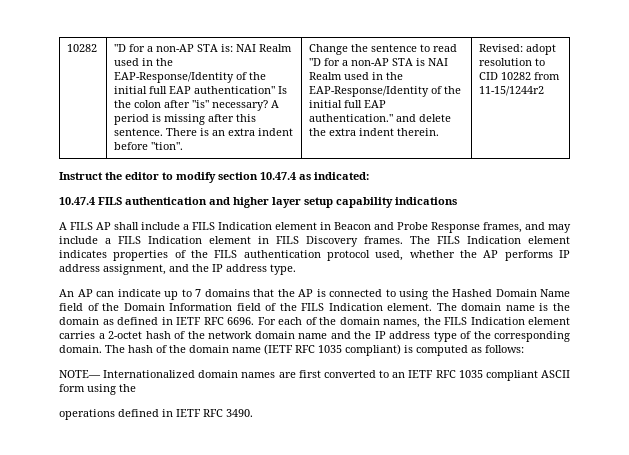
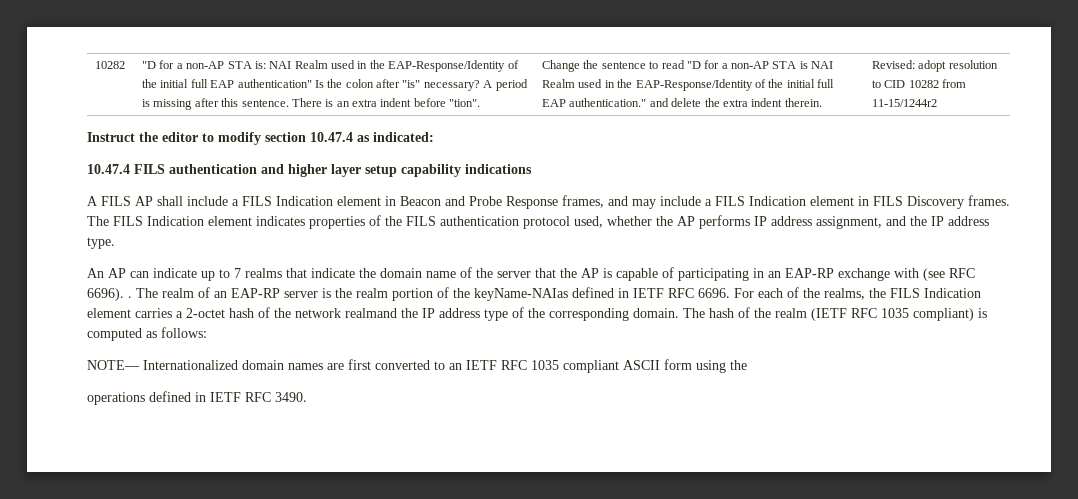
- An AP can indicate up to 7 domains that the AP is connected to using the Hashed Domain Name field of the Domain Information field of the FILS Indication element. The domain name is the domain as defined in IETF RFC 6696.
+ An AP can indicate up to 7 realms that indicate the domain name of the server that the AP is capable of participating in an EAP-RP exchange with (see RFC 6696). . The realm of an EAP-RP server is the realm portion of the keyName-NAIas defined in IETF RFC 6696.
- For each of the domain names, the FILS Indication element carries a 2-octet hash of the network domain name and the IP address type of the corresponding domain.
+ For each of the realms, the FILS Indication element carries a 2-octet hash of the network realmand the IP address type of the corresponding domain.
- The hash of the domain name (IETF RFC 1035 compliant) is computed as follows:
+ The hash of the realm (IETF RFC 1035 compliant) is computed as follows:

